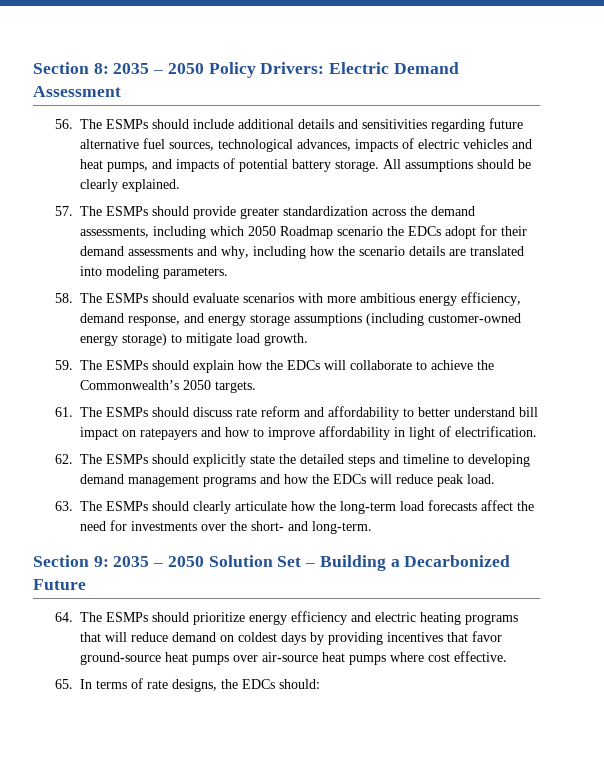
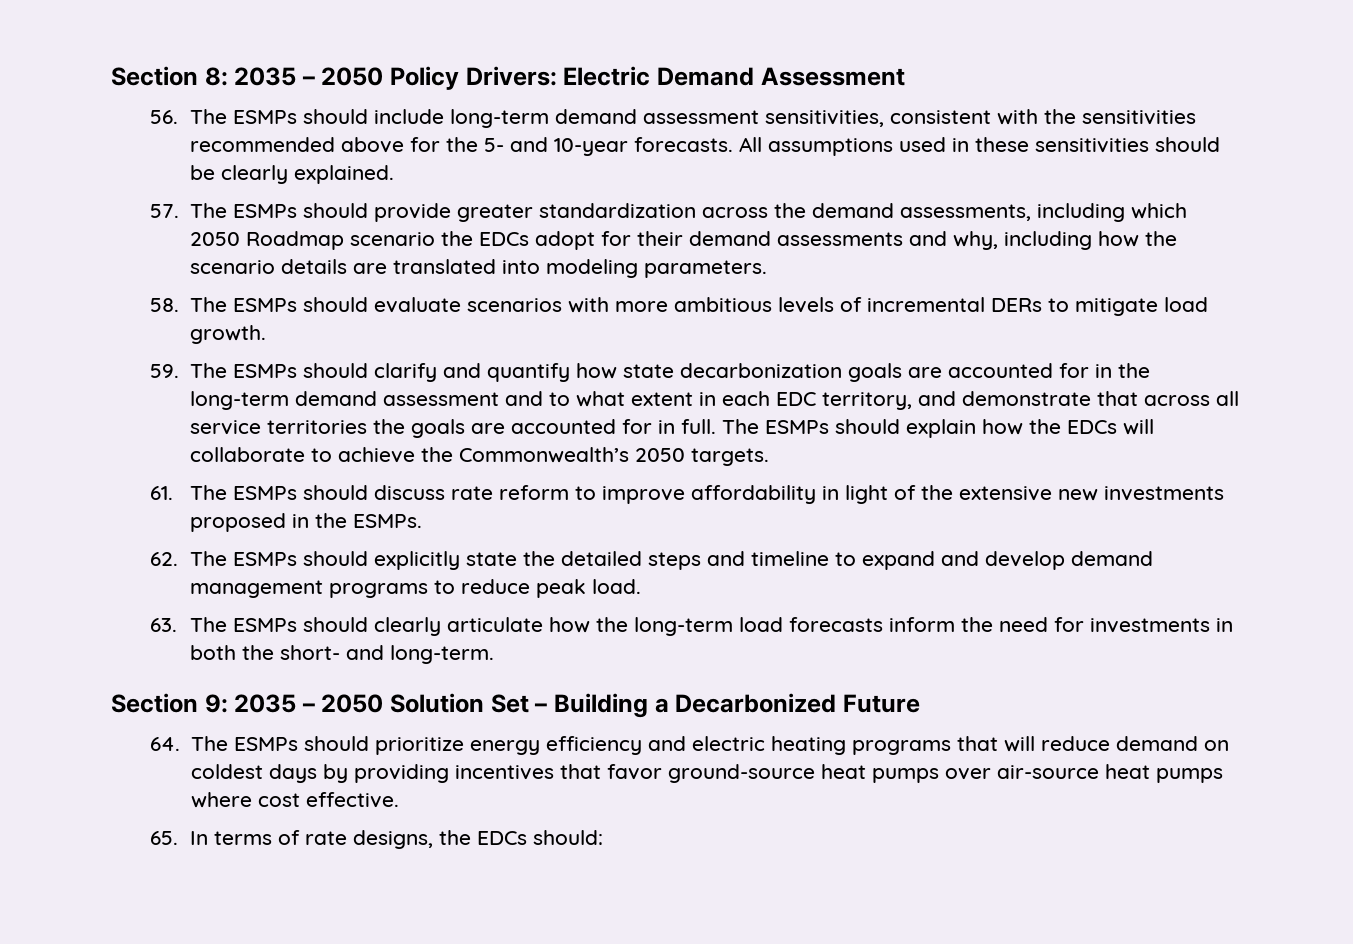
- 56. The ESMPs should include additional details and sensitivities regarding future alternative fuel sources, technological advances, impacts of electric vehicles and heat pumps, and impacts of potential battery storage. All assumptions should be clearly explained.
+ 56. The ESMPs should include long-term demand assessment sensitivities, consistent with the sensitivities recommended above for the 5- and 10-year forecasts. All assumptions used in these sensitivities should be clearly explained.
- 58. The ESMPs should evaluate scenarios with more ambitious energy efficiency, demand response, and energy storage assumptions (including customer-owned energy storage) to mitigate load growth.
+ 58. The ESMPs should evaluate scenarios with more ambitious levels of incremental DERs to mitigate load growth.
- 59. The ESMPs should explain how the EDCs will collaborate to achieve the Commonwealth’s 2050 targets.
+ 59. The ESMPs should clarify and quantify how state decarbonization goals are accounted for in the long-term demand assessment and to what extent in each EDC territory, and demonstrate that across all service territories the goals are accounted for in full. The ESMPs should explain how the EDCs will collaborate to achieve the Commonwealth’s 2050 targets.
- 61. The ESMPs should discuss rate reform and affordability to better understand bill impact on ratepayers and how to improve affordability in light of electrification.
+ 61. The ESMPs should discuss rate reform to improve affordability in light of the extensive new investments proposed in the ESMPs.
- 62. The ESMPs should explicitly state the detailed steps and timeline to developing demand management programs and how the EDCs will reduce peak load.
+ 62. The ESMPs should explicitly state the detailed steps and timeline to expand and develop demand management programs to reduce peak load.
- 63. The ESMPs should clearly articulate how the long-term load forecasts affect the need for investments over the short- and long-term.
+ 63. The ESMPs should clearly articulate how the long-term load forecasts inform the need for investments in both the short- and long-term.

